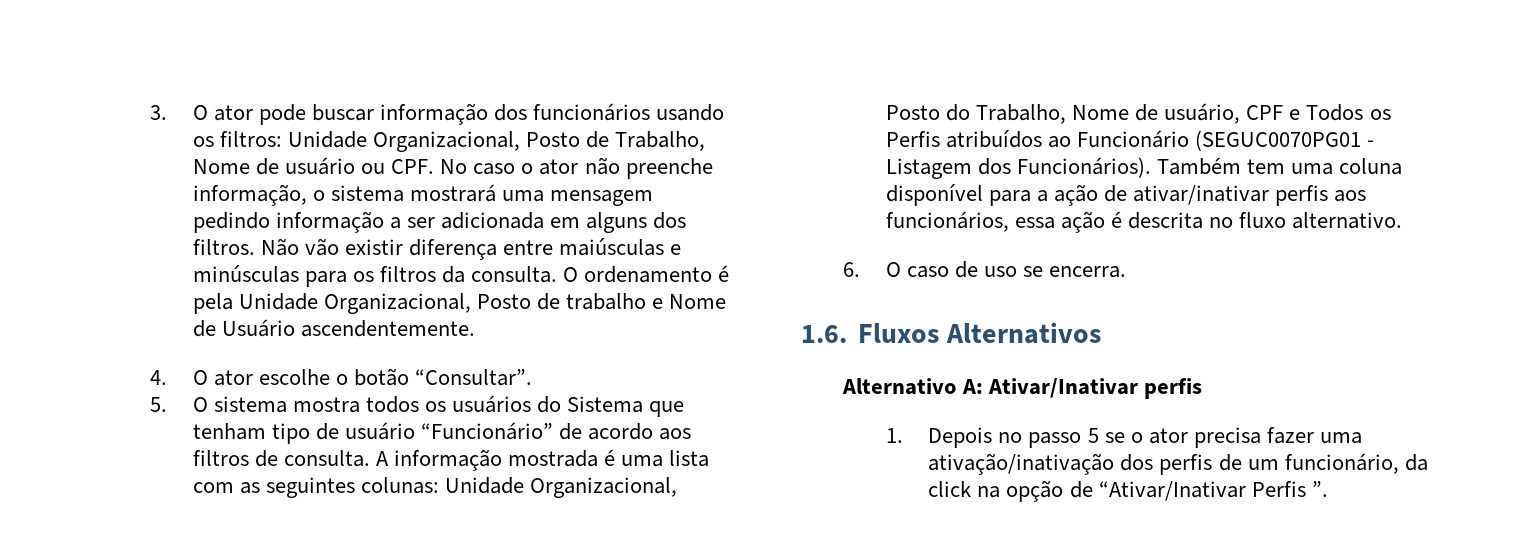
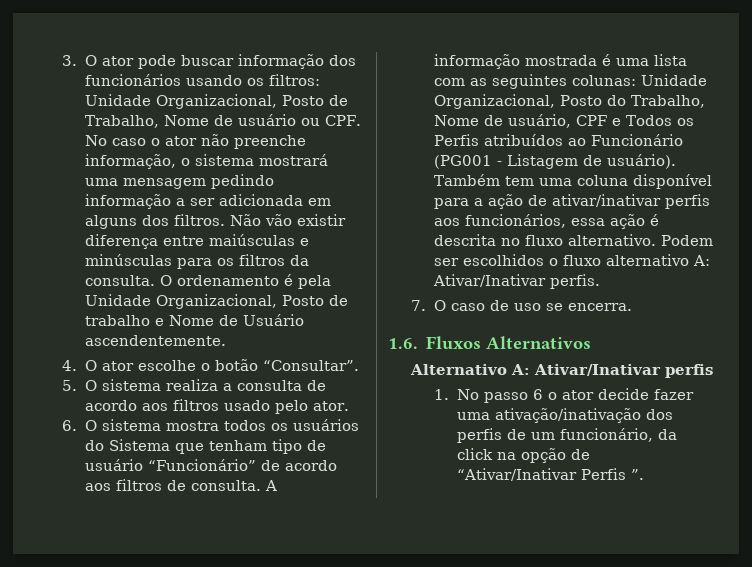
- 5. O sistema mostra todos os usuários do Sistema que tenham tipo de usuário “Funcionário” de acordo aos filtros de consulta.
+ 5. O sistema realiza a consulta de acordo aos filtros usado pelo ator.
+ 6. O sistema mostra todos os usuários do Sistema que tenham tipo de usuário “Funcionário” de acordo aos filtros de consulta.
- A informação mostrada é uma lista com as seguintes colunas: Unidade Organizacional, Posto do Trabalho, Nome de usuário, CPF e Todos os Perfis atribuídos ao Funcionário (SEGUC0070PG01 - Listagem dos Funcionários).
+ A informação mostrada é uma lista com as seguintes colunas: Unidade Organizacional, Posto do Trabalho, Nome de usuário, CPF e Todos os Perfis atribuídos ao Funcionário (PG001 - Listagem de usuário).
- Também tem uma coluna disponível para a ação de ativar/inativar perfis aos funcionários, essa ação é descrita no fluxo alternativo.
- 6. O caso de uso se encerra.
+ Também tem uma coluna disponível para a ação de ativar/inativar perfis aos funcionários, essa ação é descrita no fluxo alternativo. Podem ser escolhidos o fluxo alternativo A: Ativar/Inativar perfis.
+ 7. O caso de uso se encerra.
- 1. Depois no passo 5 se o ator precisa fazer uma ativação/inativação dos perfis de um funcionário, da click na opção de “Ativar/Inativar Perfis ”.
+ 1. No passo 6 o ator decide fazer uma ativação/inativação dos perfis de um funcionário, da click na opção de “Ativar/Inativar Perfis ”.

